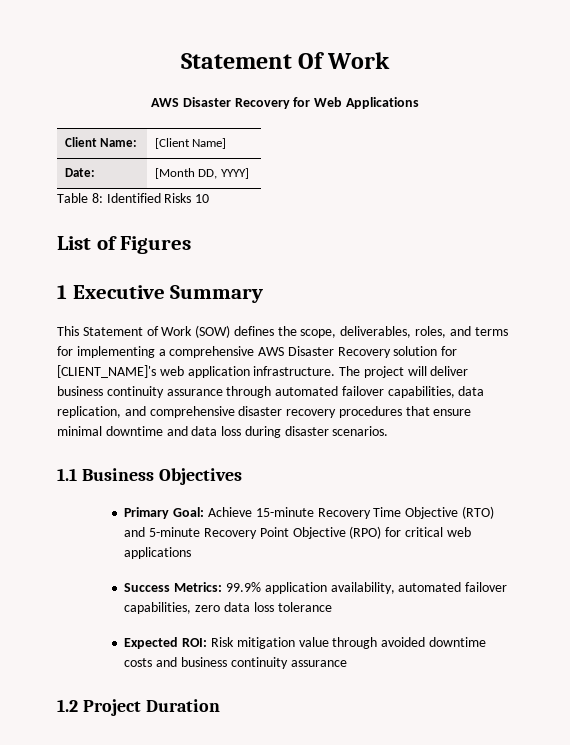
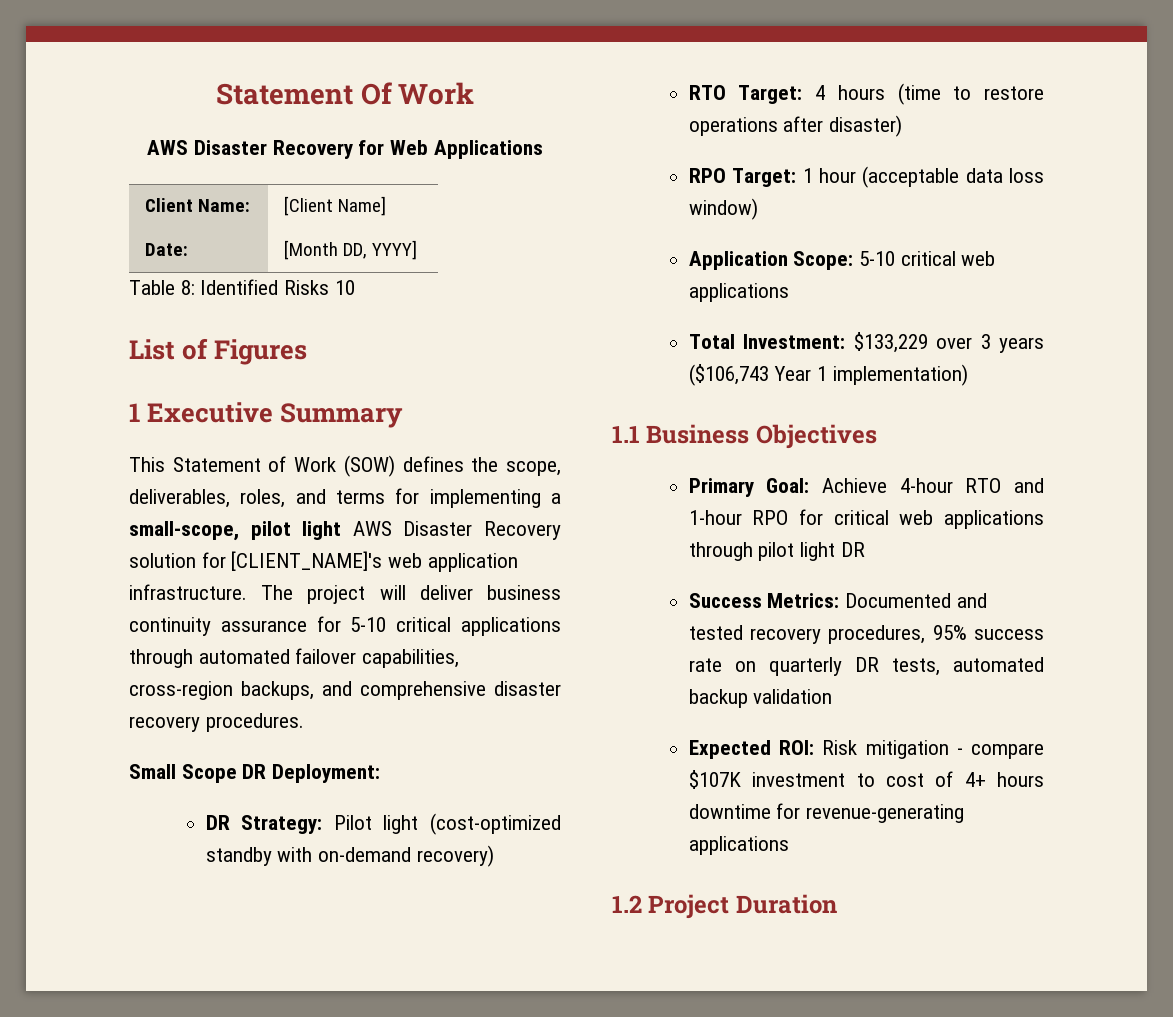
- This Statement of Work (SOW) defines the scope, deliverables, roles, and terms for implementing a comprehensive AWS Disaster Recovery solution for [CLIENT_NAME]'s web application infrastructure.
+ This Statement of Work (SOW) defines the scope, deliverables, roles, and terms for implementing a small-scope, pilot light AWS Disaster Recovery solution for [CLIENT_NAME]'s web application infrastructure.
- The project will deliver business continuity assurance through automated failover capabilities, data replication, and comprehensive disaster recovery procedures that ensure minimal downtime and data loss during disaster scenarios.
+ The project will deliver business continuity assurance for 5-10 critical applications through automated failover capabilities, cross-region backups, and comprehensive disaster recovery procedures.
+ Small Scope DR Deployment:
+ DR Strategy: Pilot light (cost-optimized standby with on-demand recovery)
+ RTO Target: 4 hours (time to restore operations after disaster)
+ RPO Target: 1 hour (acceptable data loss window)
+ Application Scope: 5-10 critical web applications
+ Total Investment: $133,229 over 3 years ($106,743 Year 1 implementation)
- Primary Goal: Achieve 15-minute Recovery Time Objective (RTO) and 5-minute Recovery Point Objective (RPO) for critical web applications
- Success Metrics: 99.9% application availability, automated failover capabilities, zero data loss tolerance
- Expected ROI: Risk mitigation value through avoided downtime costs and business continuity assurance
+ Primary Goal: Achieve 4-hour RTO and 1-hour RPO for critical web applications through pilot light DR
+ Success Metrics: Documented and tested recovery procedures, 95% success rate on quarterly DR tests, automated backup validation
+ Expected ROI: Risk mitigation - compare $107K investment to cost of 4+ hours downtime for revenue-generating applications

